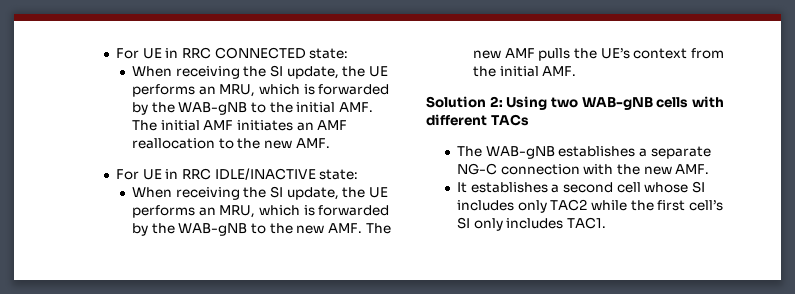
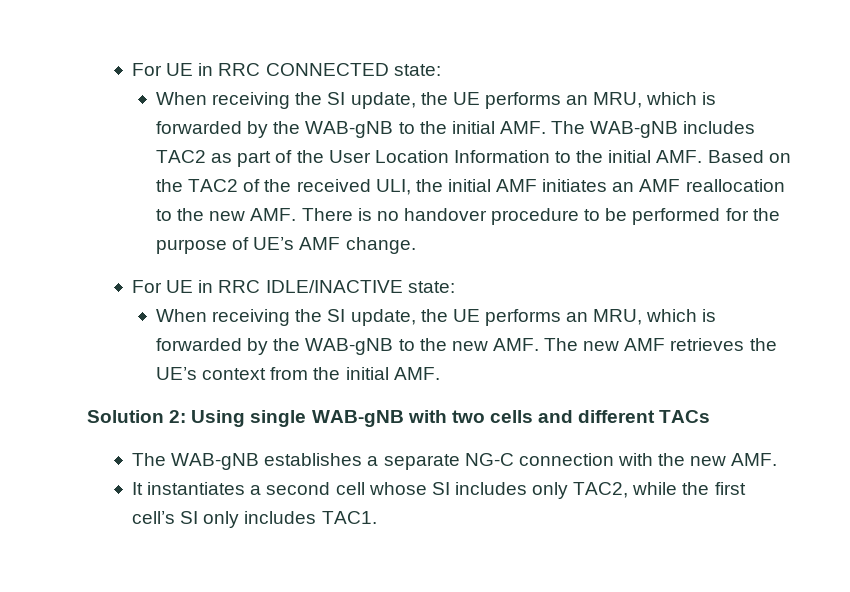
- When receiving the SI update, the UE performs an MRU, which is forwarded by the WAB-gNB to the initial AMF. The initial AMF initiates an AMF reallocation to the new AMF.
+ When receiving the SI update, the UE performs an MRU, which is forwarded by the WAB-gNB to the initial AMF. The WAB-gNB includes TAC2 as part of the User Location Information to the initial AMF. Based on the TAC2 of the received ULI, the initial AMF initiates an AMF reallocation to the new AMF. There is no handover procedure to be performed for the purpose of UE’s AMF change.
- When receiving the SI update, the UE performs an MRU, which is forwarded by the WAB-gNB to the new AMF. The new AMF pulls the UE’s context from the initial AMF.
+ When receiving the SI update, the UE performs an MRU, which is forwarded by the WAB-gNB to the new AMF. The new AMF retrieves the UE’s context from the initial AMF.
- Solution 2: Using two WAB-gNB cells with different TACs
+ Solution 2: Using single WAB-gNB with two cells and different TACs
- It establishes a second cell whose SI includes only TAC2 while the first cell’s SI only includes TAC1.
+ It instantiates a second cell whose SI includes only TAC2, while the first cell’s SI only includes TAC1.

